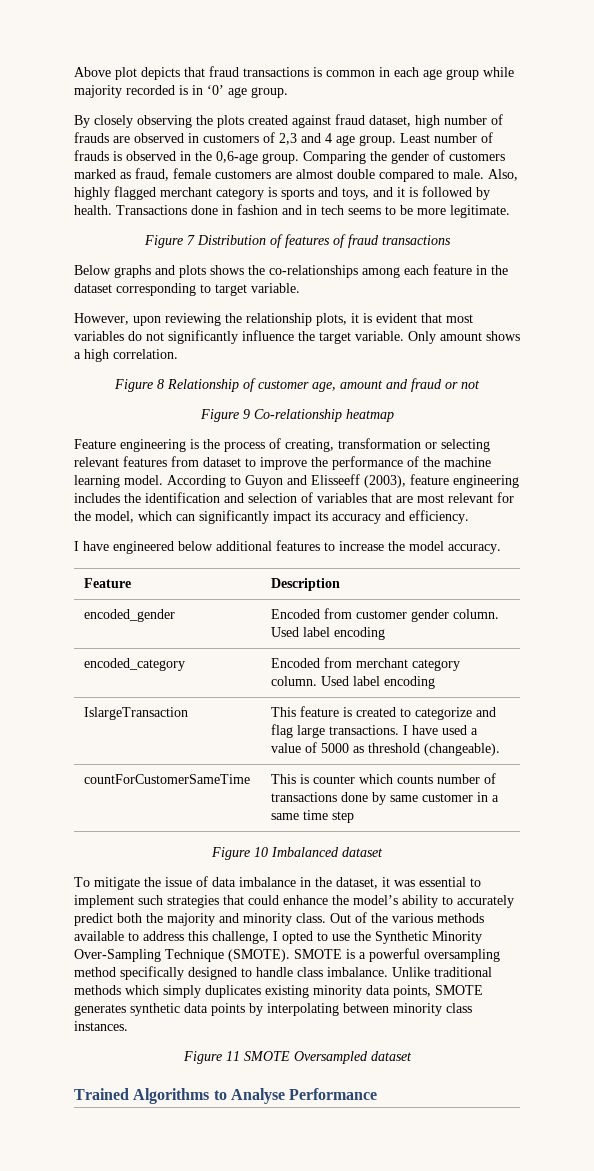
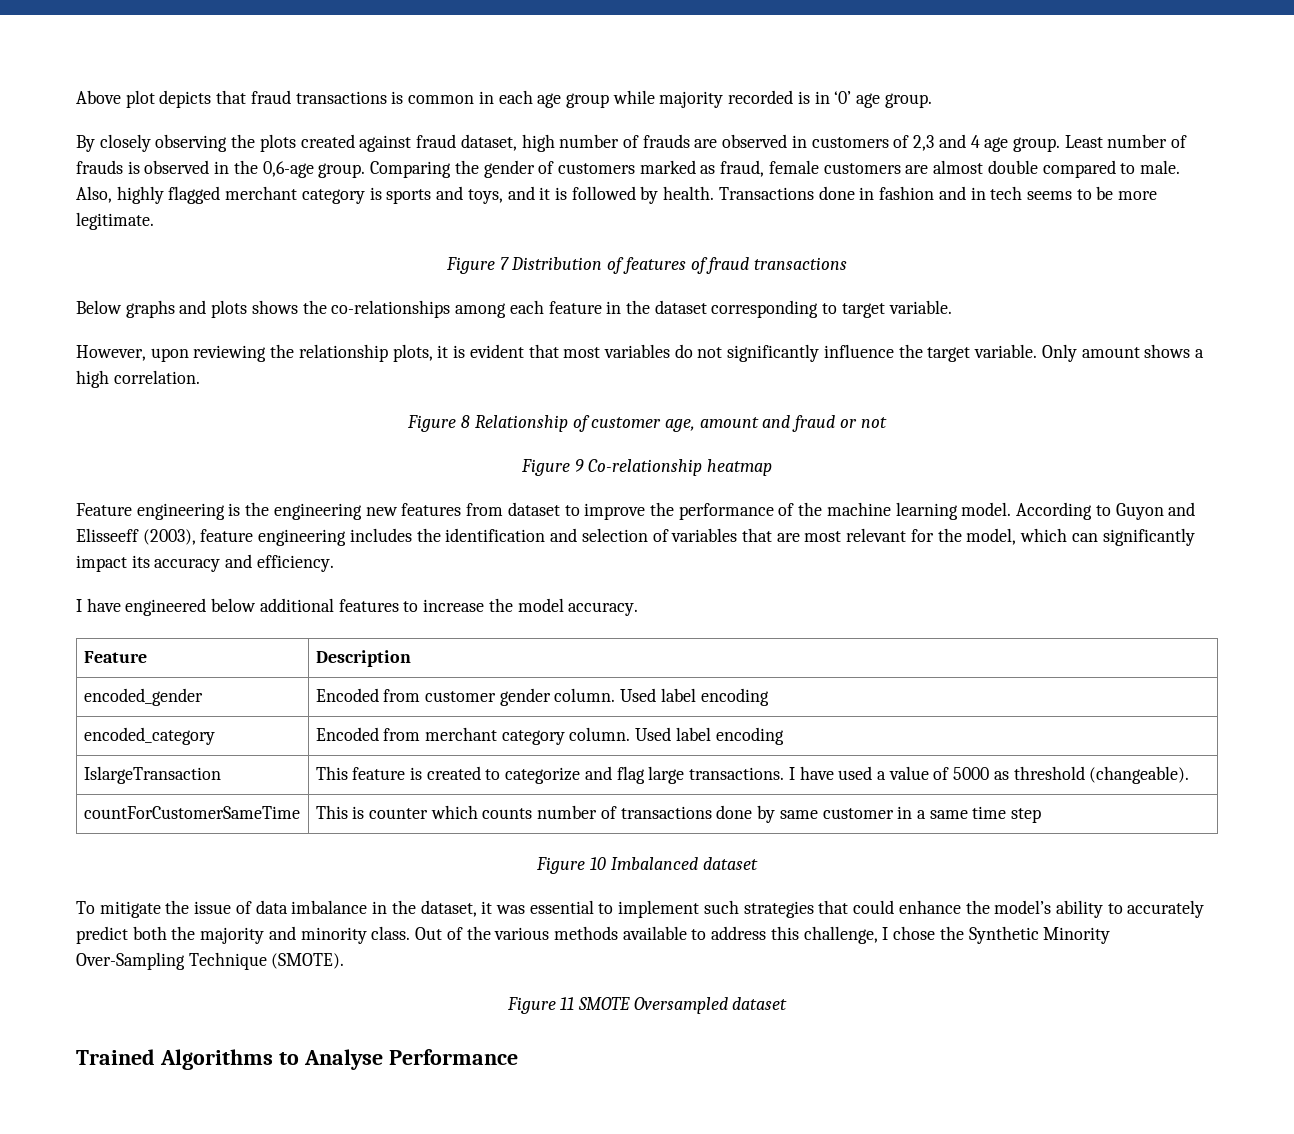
- Feature engineering is the process of creating, transformation or selecting relevant features from dataset to improve the performance of the machine learning model.
+ Feature engineering is the engineering new features from dataset to improve the performance of the machine learning model.
- Out of the various methods available to address this challenge, I opted to use the Synthetic Minority Over-Sampling Technique (SMOTE). SMOTE is a powerful oversampling method specifically designed to handle class imbalance. Unlike traditional methods which simply duplicates existing minority data points, SMOTE generates synthetic data points by interpolating between minority class instances.
+ Out of the various methods available to address this challenge, I chose the Synthetic Minority Over-Sampling Technique (SMOTE).

